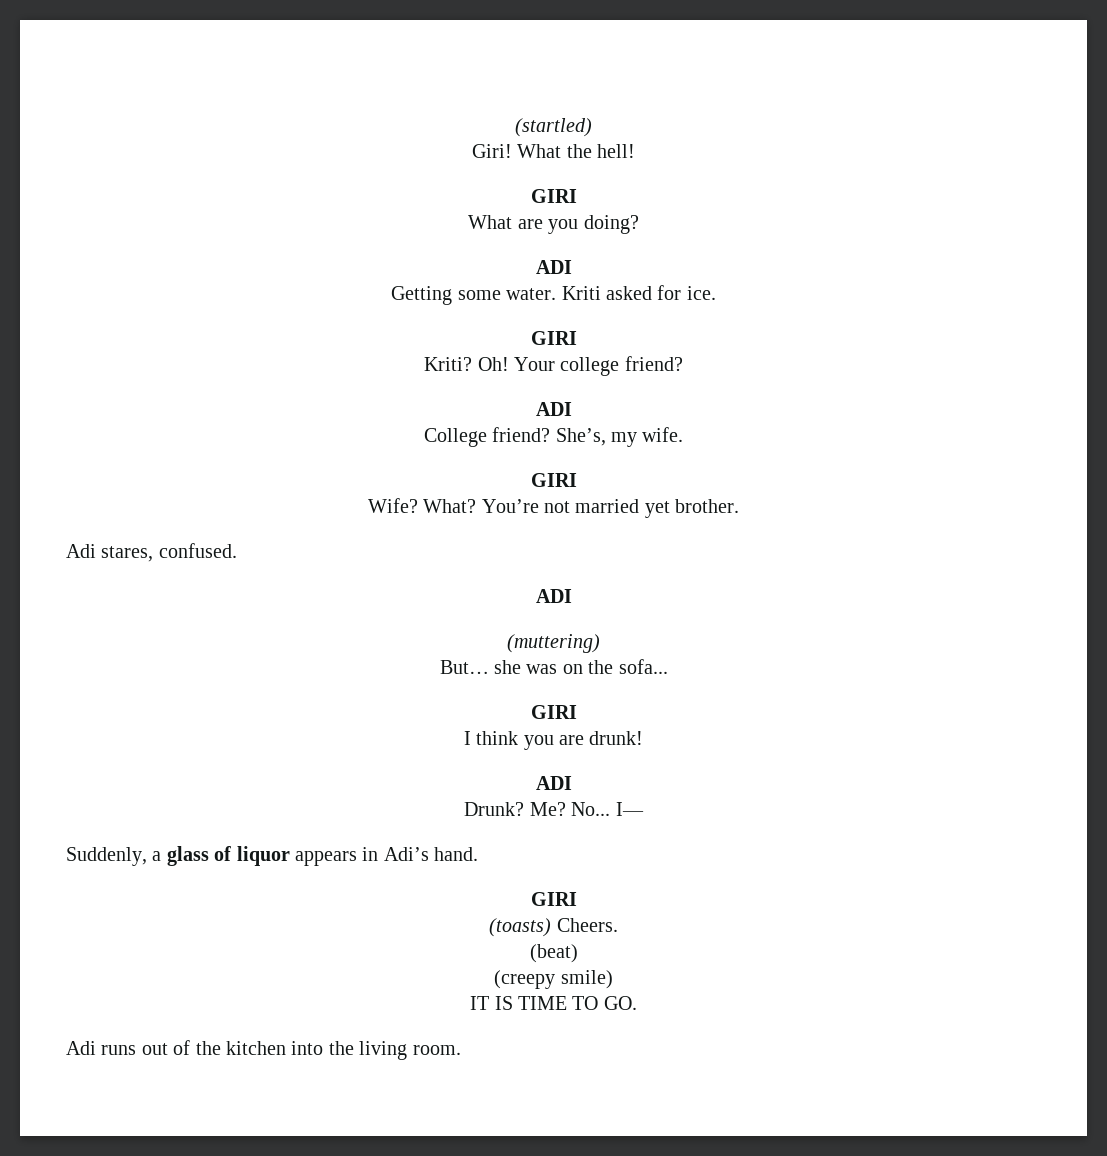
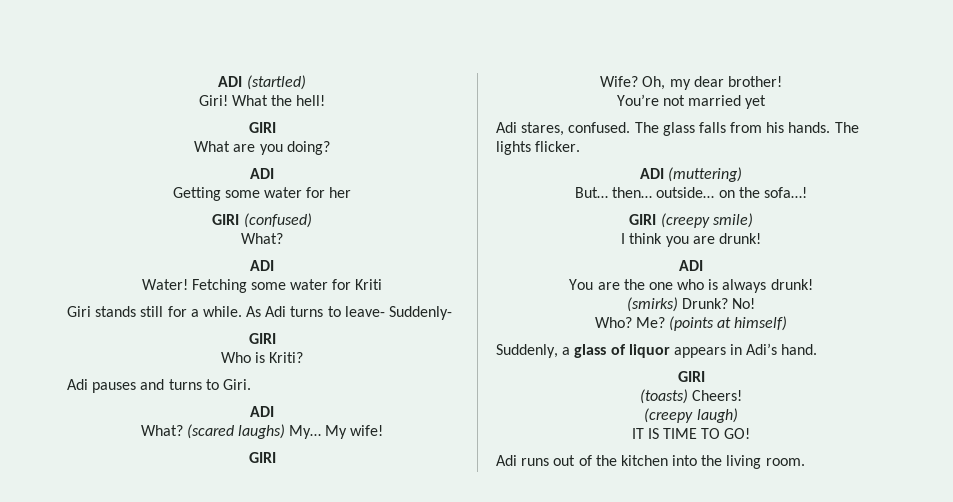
- (startled)
+ ADI (startled)
- Getting some water. Kriti asked for ice.
+ Getting some water for her
+ GIRI (confused)
+ What?
+ ADI
+ Water! Fetching some water for Kriti
+ Giri stands still for a while. As Adi turns to leave- Suddenly-
  GIRI
- Kriti? Oh! Your college friend?
+ Who is Kriti?
+ Adi pauses and turns to Giri.
  ADI
- College friend? She’s, my wife.
+ What? (scared laughs) My… My wife!
  GIRI
- Wife? What? You’re not married yet brother.
+ Wife? Oh, my dear brother!
+ You’re not married yet
- Adi stares, confused.
- ADI
- (muttering)
+ Adi stares, confused. The glass falls from his hands. The lights flicker.
+ ADI (muttering)
- But… she was on the sofa...
- GIRI
+ But… then… outside… on the sofa…!
+ GIRI (creepy smile)
- Drunk? Me? No... I—
+ You are the one who is always drunk!
+ (smirks) Drunk? No!
+ Who? Me? (points at himself)
- (toasts) Cheers.
- (beat)
- (creepy smile)
+ (toasts) Cheers!
+ (creepy laugh)
- IT IS TIME TO GO.
+ IT IS TIME TO GO!

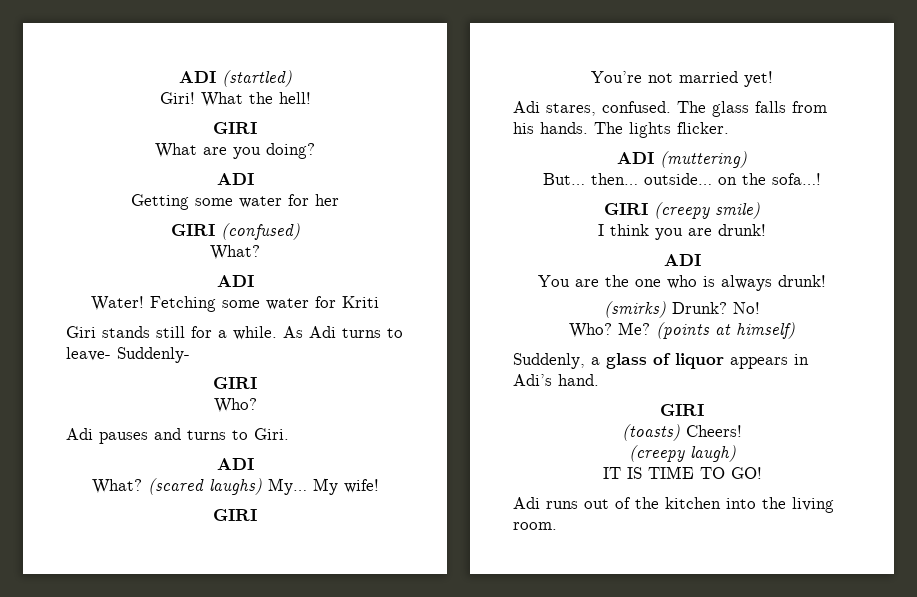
  As Adi turns to leave- Suddenly-
  GIRI
- Who is Kriti?
+ Who?
- Wife? Oh, my dear brother!
- You’re not married yet
+ You’re not married yet!

